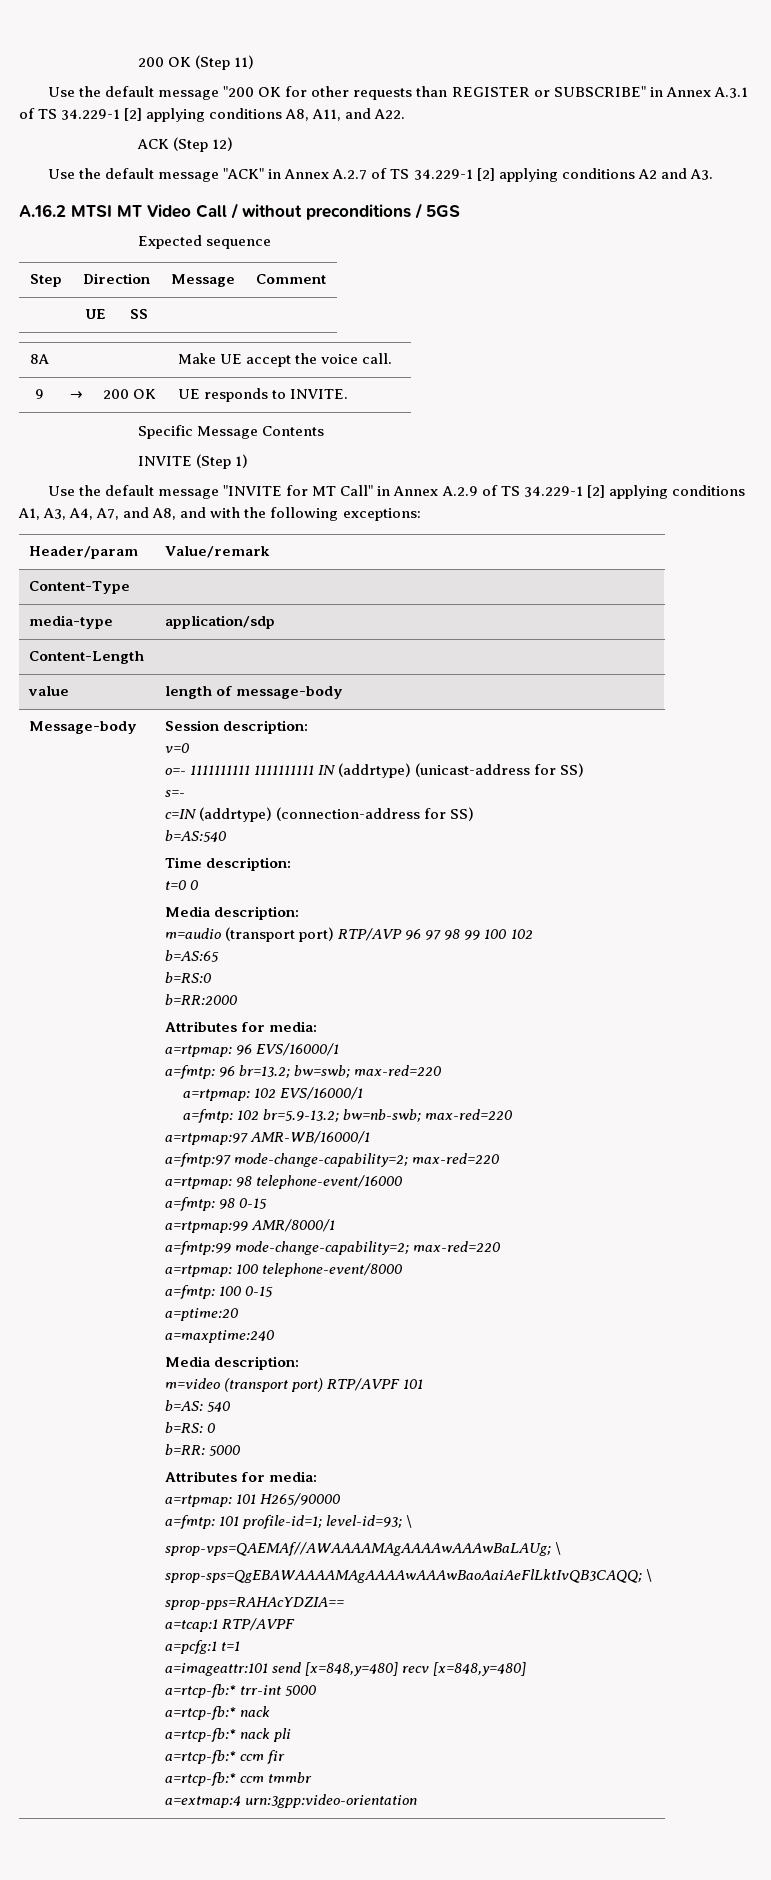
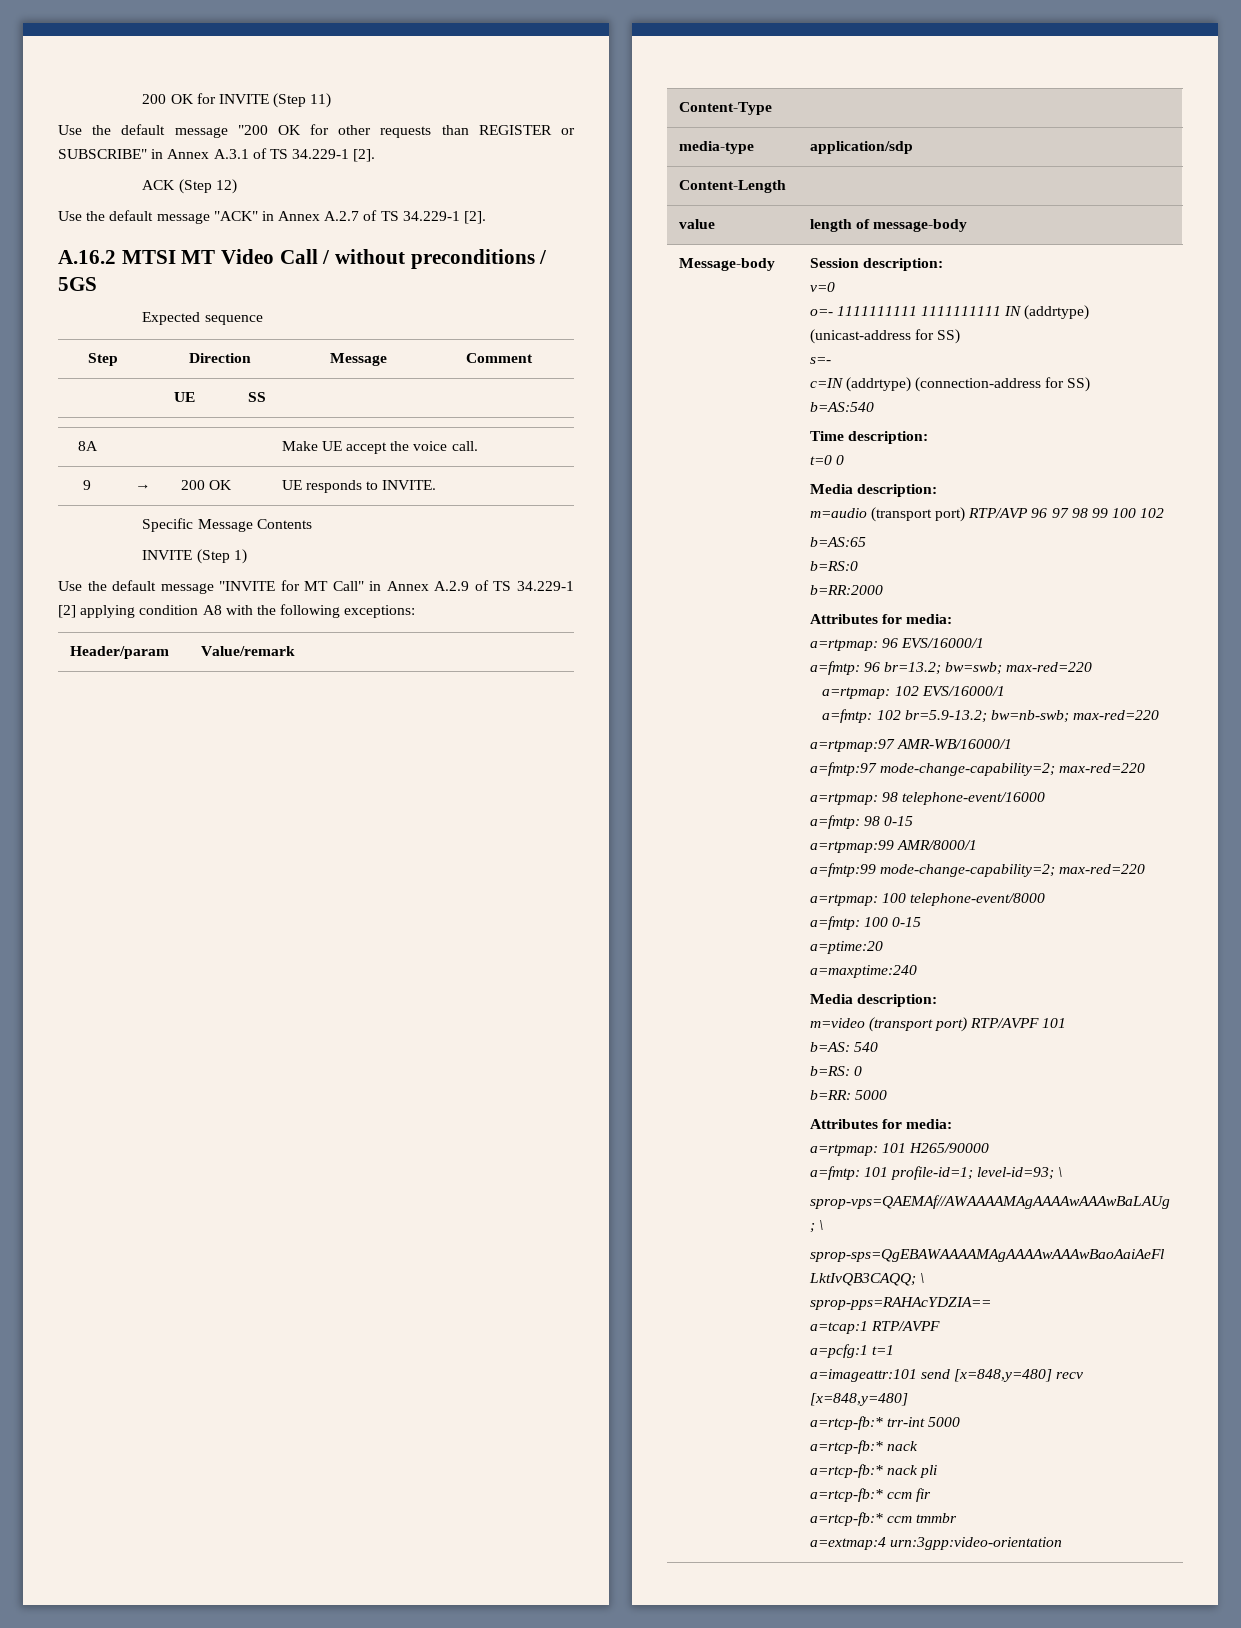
- 200 OK (Step 11)
+ 200 OK for INVITE (Step 11)
- Use the default message "200 OK for other requests than REGISTER or SUBSCRIBE" in Annex A.3.1 of TS 34.229-1 [2] applying conditions A8, A11, and A22.
+ Use the default message "200 OK for other requests than REGISTER or SUBSCRIBE" in Annex A.3.1 of TS 34.229-1 [2].
- Use the default message "ACK" in Annex A.2.7 of TS 34.229-1 [2] applying conditions A2 and A3.
+ Use the default message "ACK" in Annex A.2.7 of TS 34.229-1 [2].
- Use the default message "INVITE for MT Call" in Annex A.2.9 of TS 34.229-1 [2] applying conditions A1, A3, A4, A7, and A8, and with the following exceptions:
+ Use the default message "INVITE for MT Call" in Annex A.2.9 of TS 34.229-1 [2] applying condition A8 with the following exceptions:

